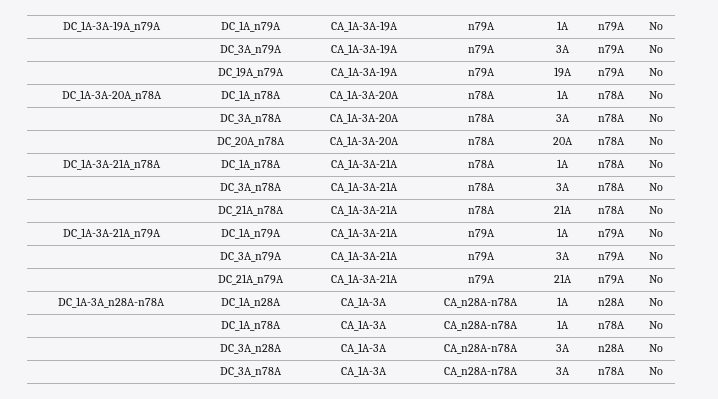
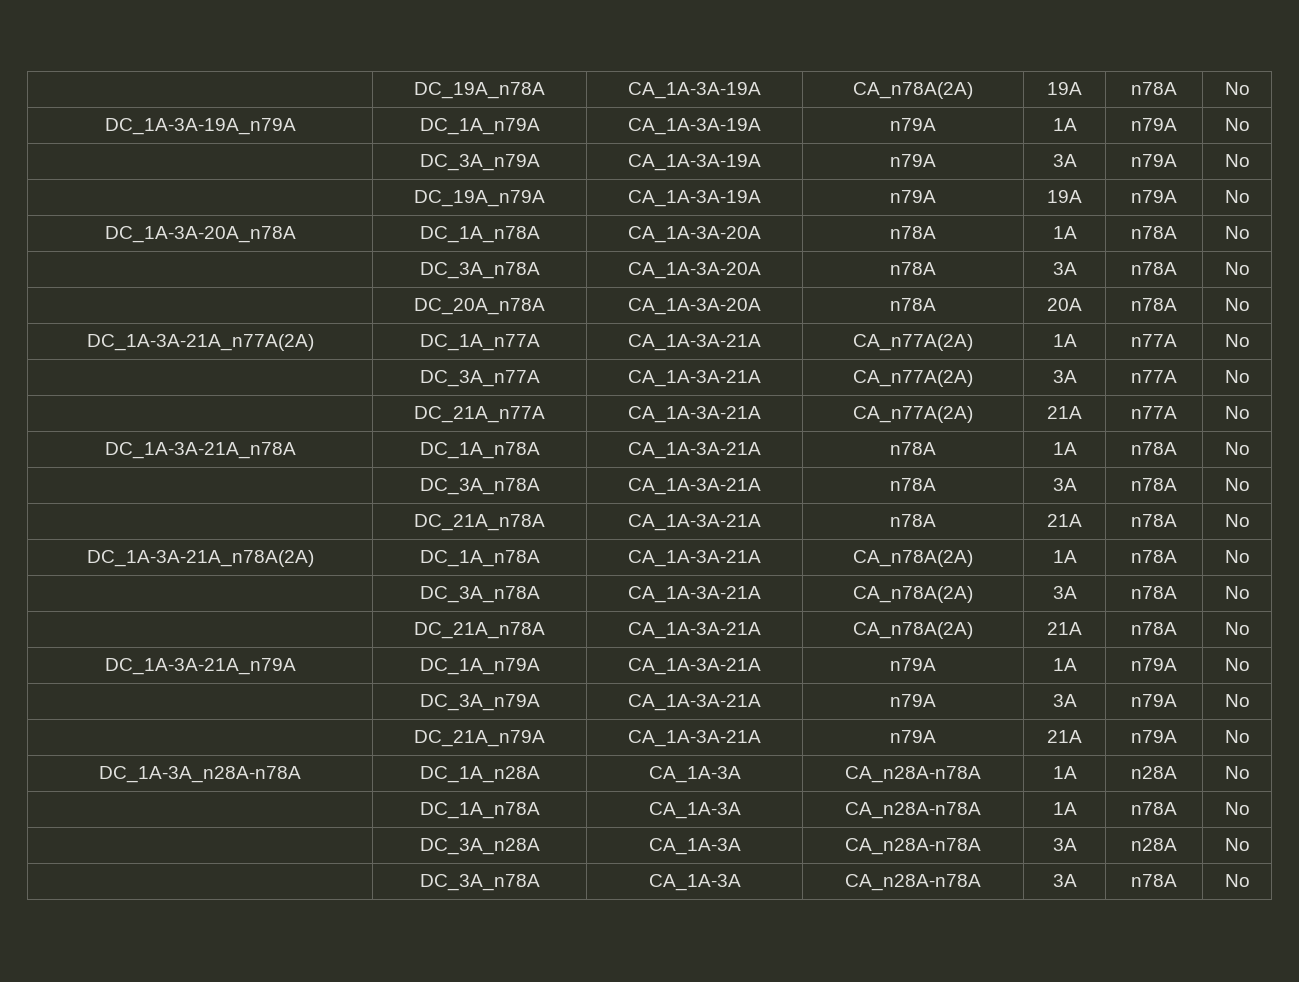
+ | DC_19A_n78A | CA_1A-3A-19A | CA_n78A(2A) | 19A | n78A | No
+ DC_1A-3A-21A_n77A(2A) | DC_1A_n77A | CA_1A-3A-21A | CA_n77A(2A) | 1A | n77A | No
+ | DC_3A_n77A | CA_1A-3A-21A | CA_n77A(2A) | 3A | n77A | No
+ | DC_21A_n77A | CA_1A-3A-21A | CA_n77A(2A) | 21A | n77A | No
+ DC_1A-3A-21A_n78A(2A) | DC_1A_n78A | CA_1A-3A-21A | CA_n78A(2A) | 1A | n78A | No
+ | DC_3A_n78A | CA_1A-3A-21A | CA_n78A(2A) | 3A | n78A | No
+ | DC_21A_n78A | CA_1A-3A-21A | CA_n78A(2A) | 21A | n78A | No

